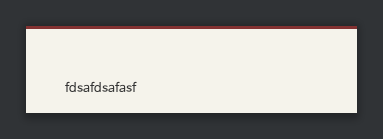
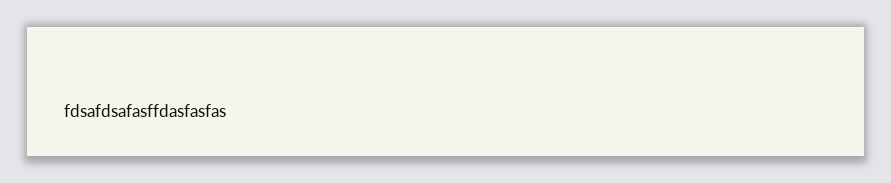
- fdsafdsafasf
+ fdsafdsafasffdasfasfas

